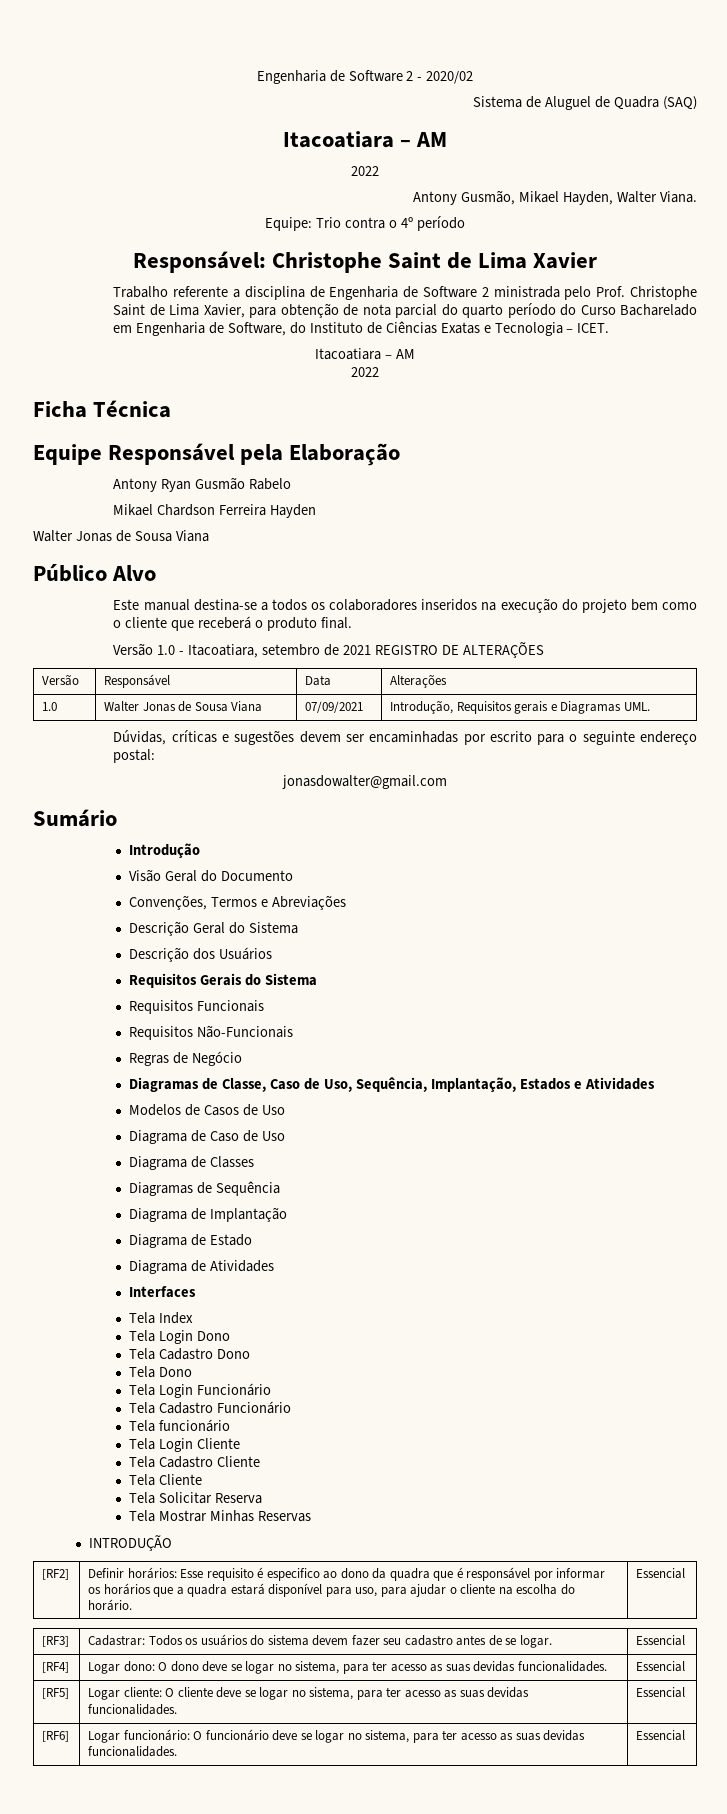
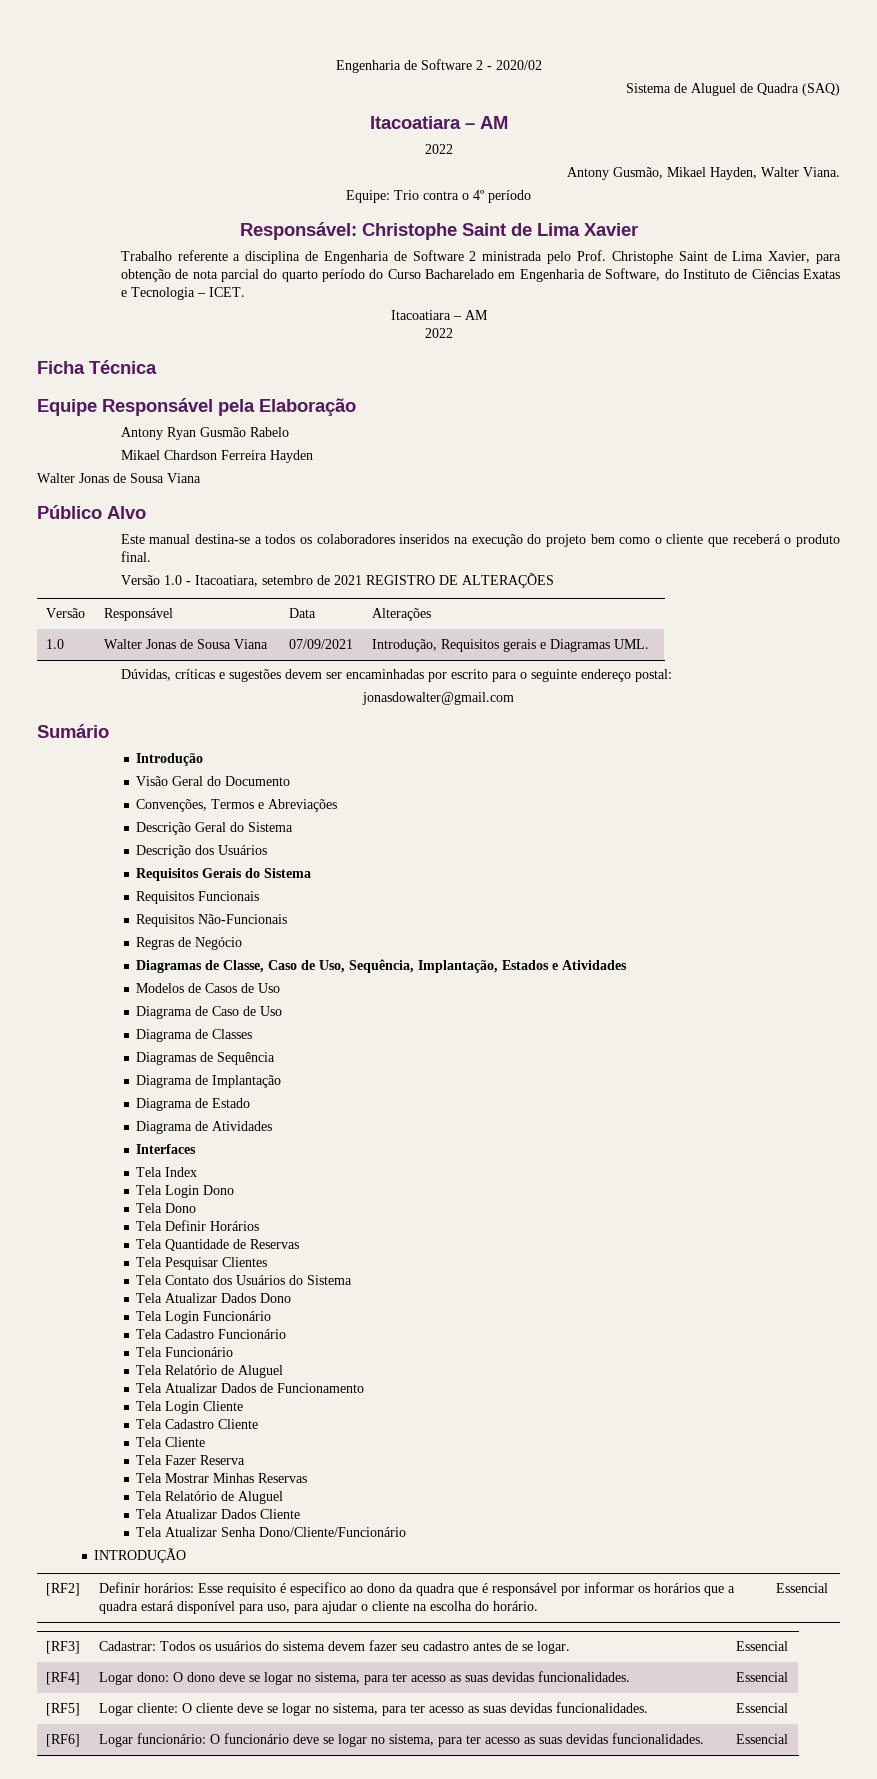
- Tela Cadastro Dono
  Tela Dono
+ Tela Definir Horários
+ Tela Quantidade de Reservas
+ Tela Pesquisar Clientes
+ Tela Contato dos Usuários do Sistema
+ Tela Atualizar Dados Dono
- Tela funcionário
+ Tela Funcionário
+ Tela Relatório de Aluguel
+ Tela Atualizar Dados de Funcionamento
- Tela Solicitar Reserva
+ Tela Fazer Reserva
  Tela Mostrar Minhas Reservas
+ Tela Relatório de Aluguel
+ Tela Atualizar Dados Cliente
+ Tela Atualizar Senha Dono/Cliente/Funcionário

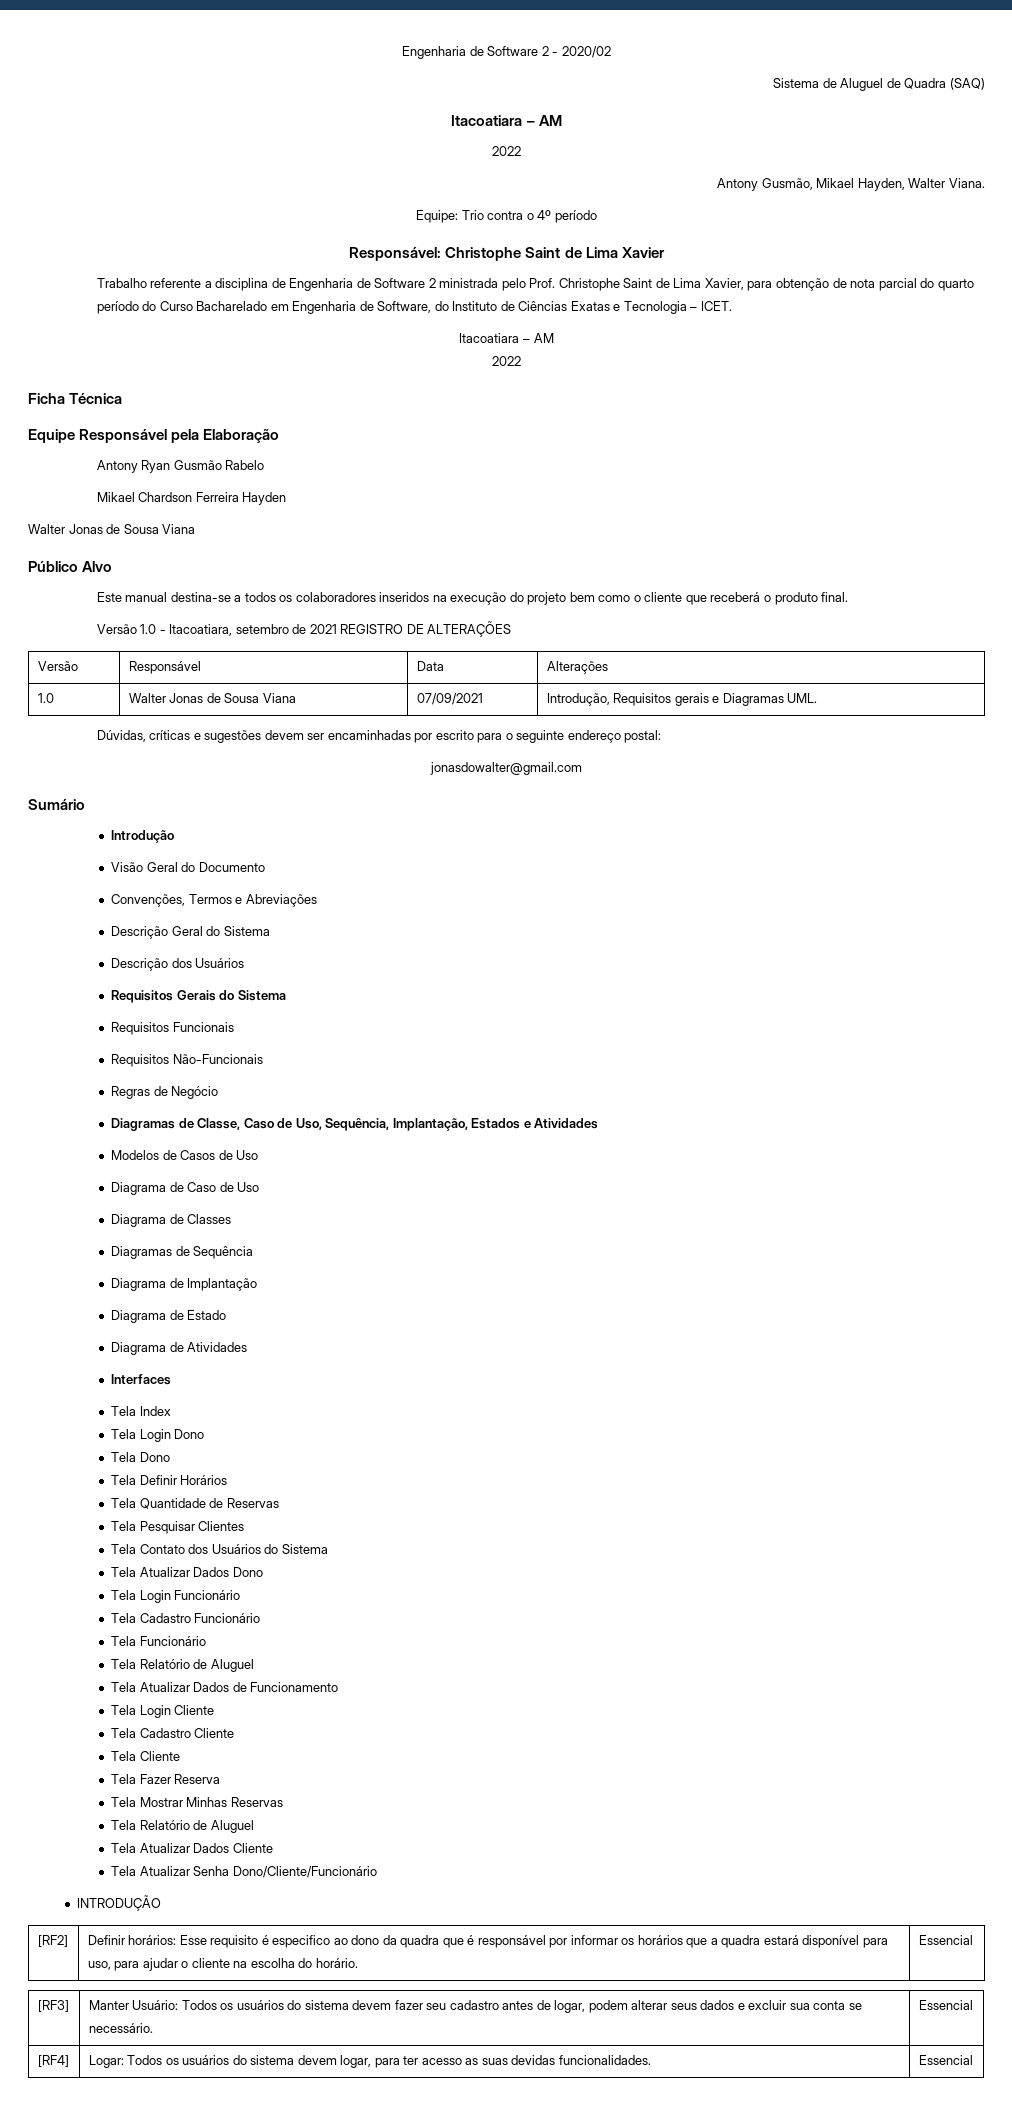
- [RF3] | Cadastrar: Todos os usuários do sistema devem fazer seu cadastro antes de se logar. | Essencial
- [RF4] | Logar dono: O dono deve se logar no sistema, para ter acesso as suas devidas funcionalidades. | Essencial
- [RF5] | Logar cliente: O cliente deve se logar no sistema, para ter acesso as suas devidas funcionalidades. | Essencial
- [RF6] | Logar funcionário: O funcionário deve se logar no sistema, para ter acesso as suas devidas funcionalidades. | Essencial
+ [RF3] | Manter Usuário: Todos os usuários do sistema devem fazer seu cadastro antes de logar, podem alterar seus dados e excluir sua conta se necessário. | Essencial
+ [RF4] | Logar: Todos os usuários do sistema devem logar, para ter acesso as suas devidas funcionalidades. | Essencial

